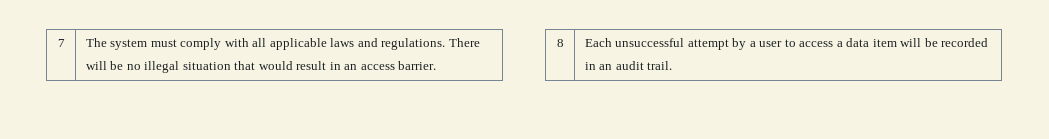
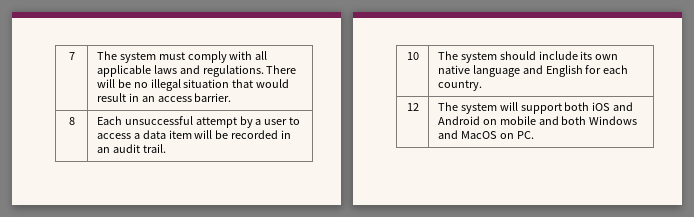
+ 10 | The system should include its own native language and English for each country.
+ 12 | The system will support both iOS and Android on mobile and both Windows and MacOS on PC.

